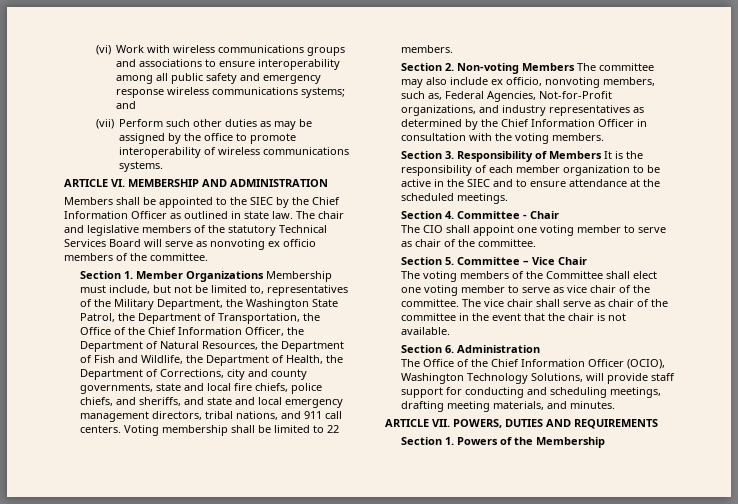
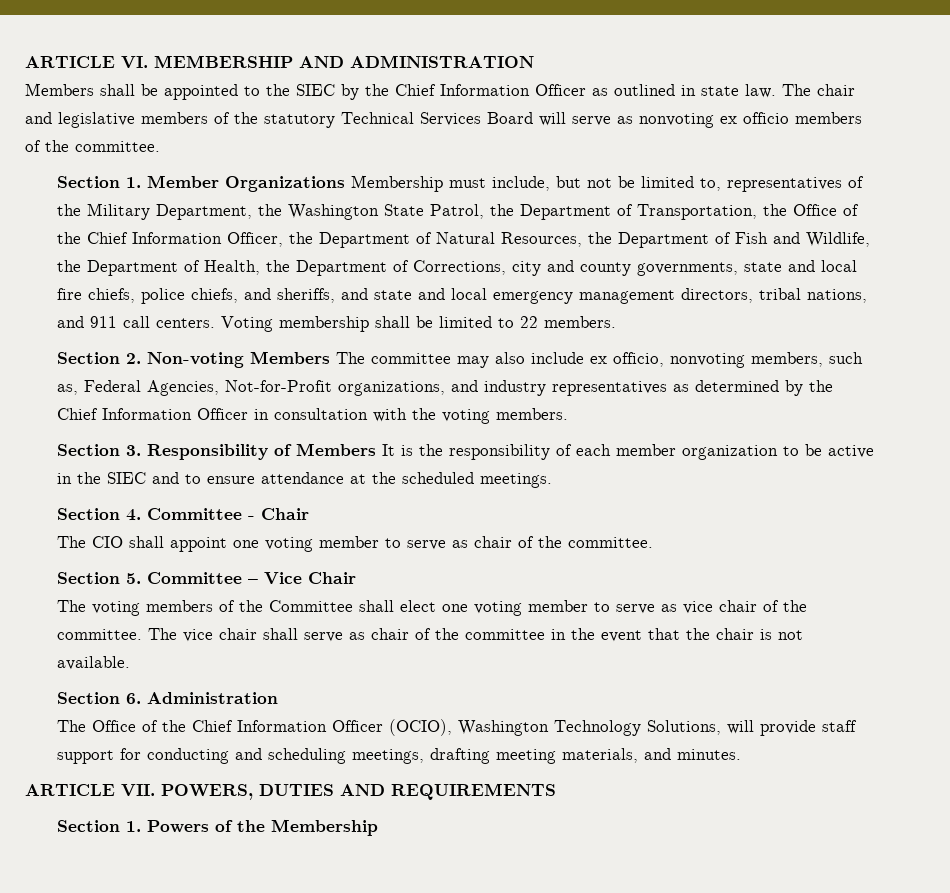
- (vi) Work with wireless communications groups and associations to ensure interoperability among all public safety and emergency response wireless communications systems; and
- (vii) Perform such other duties as may be assigned by the office to promote interoperability of wireless communications systems.

